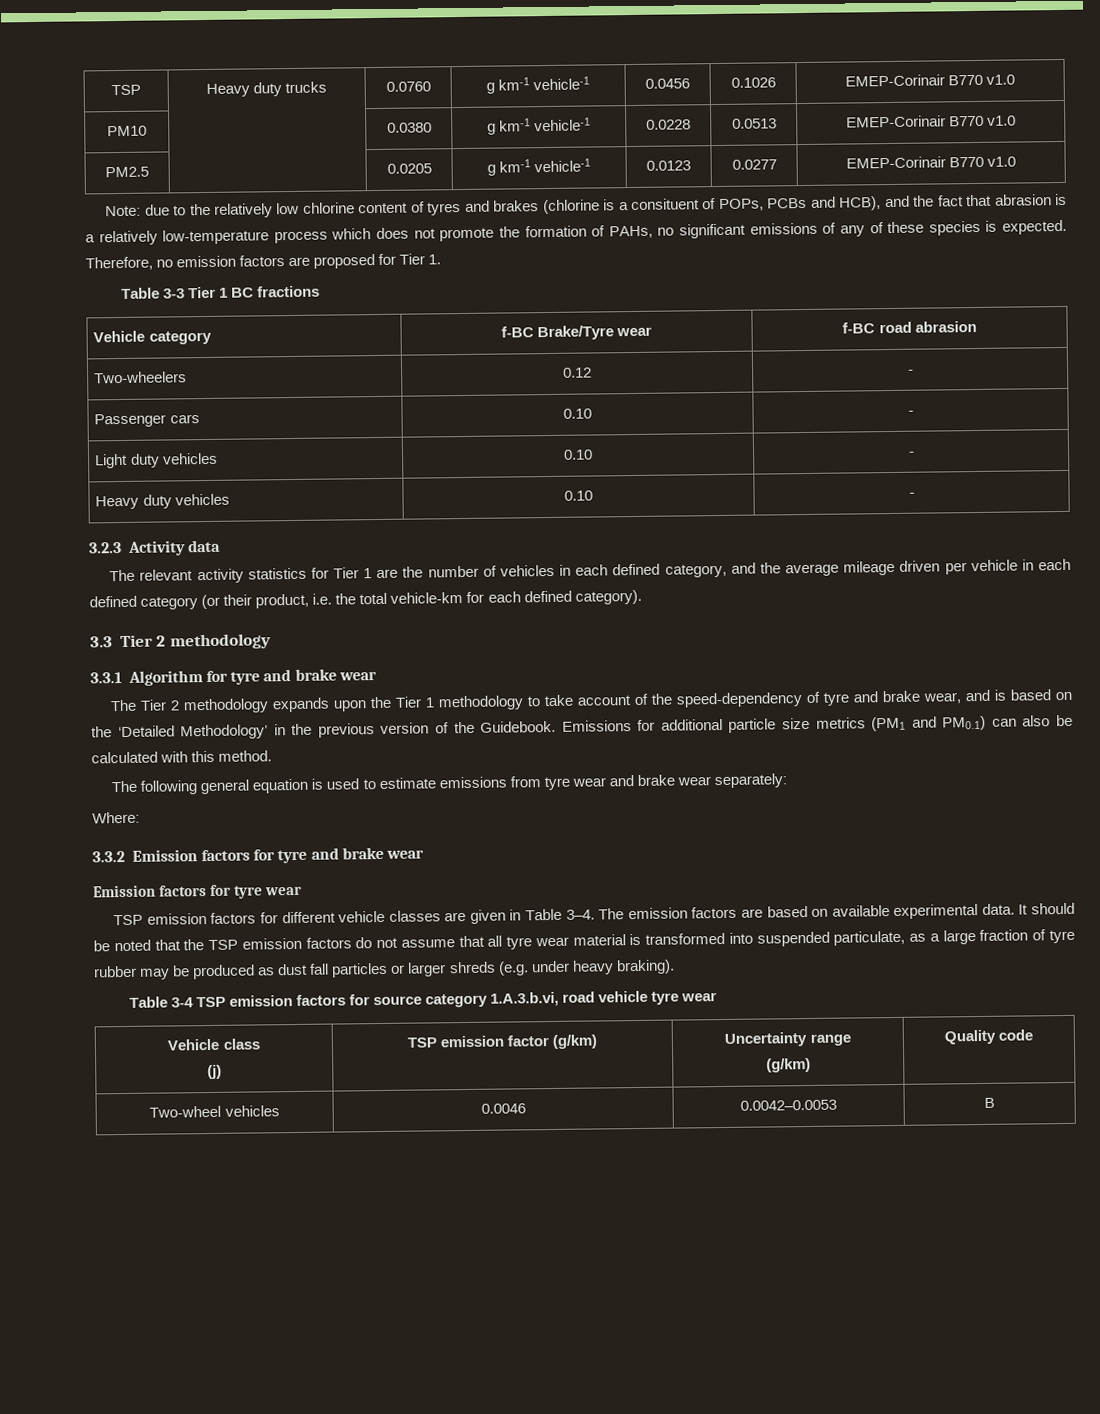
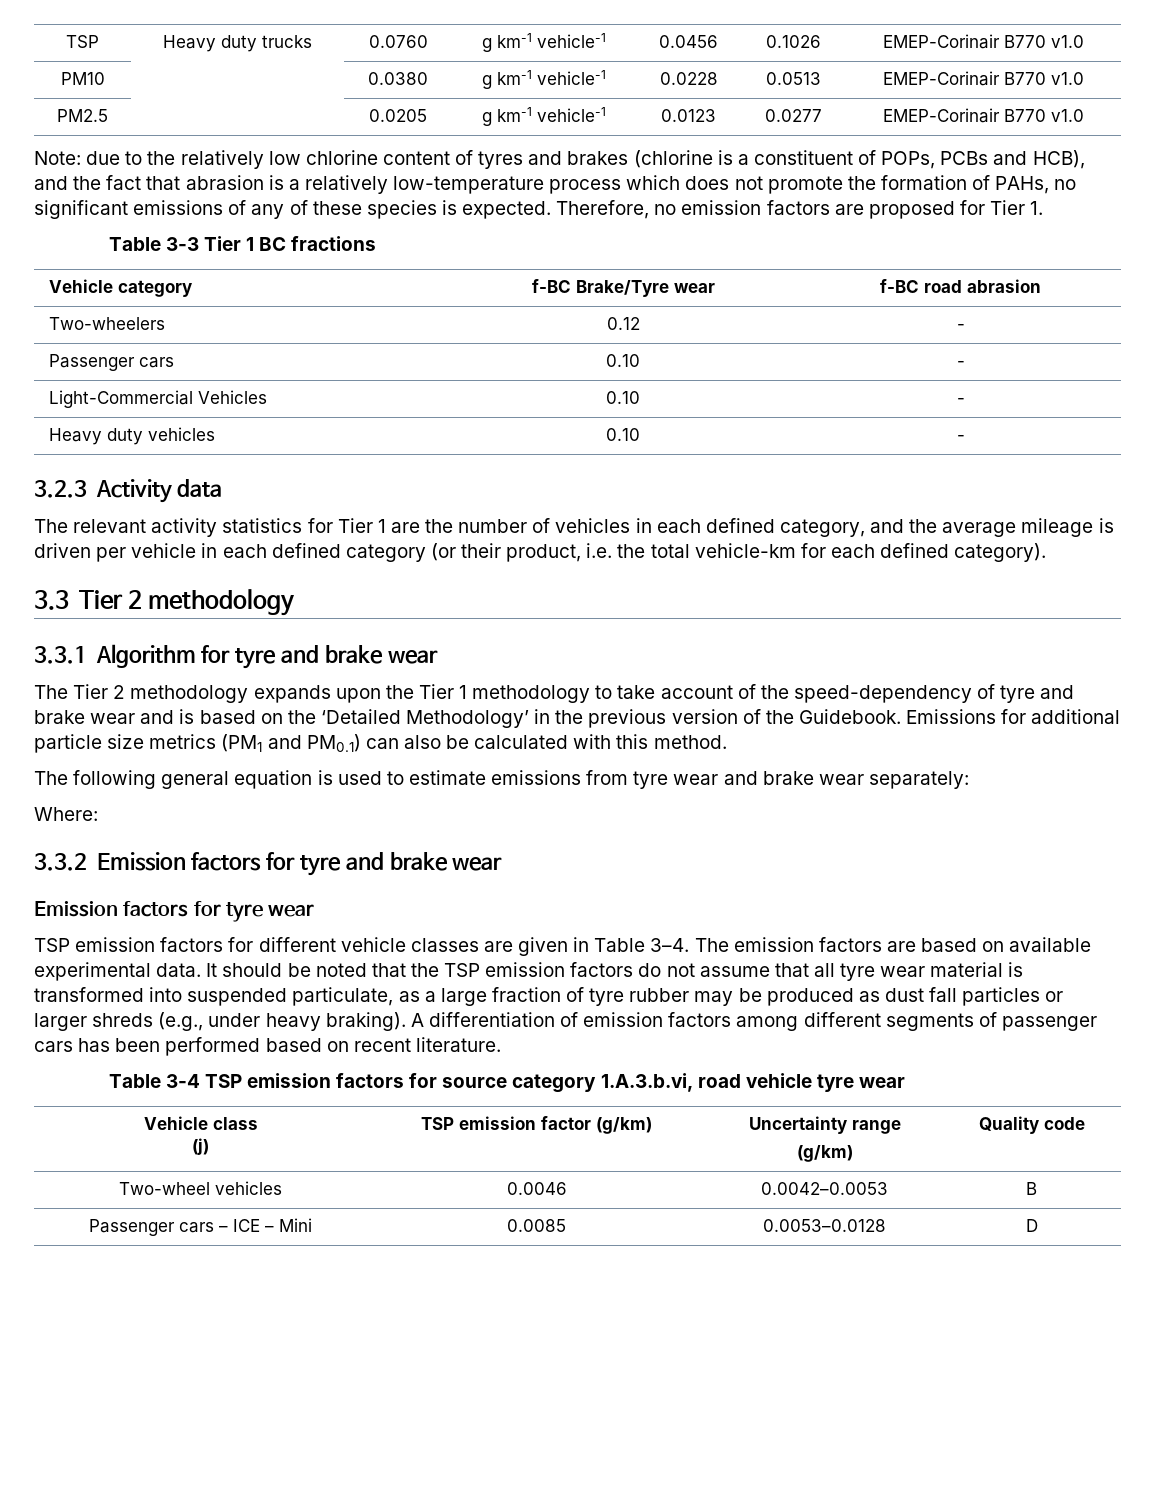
- Note: due to the relatively low chlorine content of tyres and brakes (chlorine is a consituent of POPs, PCBs and HCB), and the fact that abrasion is a relatively low-temperature process which does not promote the formation of PAHs, no significant emissions of any of these species is expected.
+ Note: due to the relatively low chlorine content of tyres and brakes (chlorine is a constituent of POPs, PCBs and HCB), and the fact that abrasion is a relatively low-temperature process which does not promote the formation of PAHs, no significant emissions of any of these species is expected.
- Light duty vehicles | 0.10 | -
+ Light-Commercial Vehicles | 0.10 | -
- The relevant activity statistics for Tier 1 are the number of vehicles in each defined category, and the average mileage driven per vehicle in each defined category (or their product, i.e. the total vehicle-km for each defined category).
+ The relevant activity statistics for Tier 1 are the number of vehicles in each defined category, and the average mileage is driven per vehicle in each defined category (or their product, i.e. the total vehicle-km for each defined category).
- The Tier 2 methodology expands upon the Tier 1 methodology to take account of the speed-dependency of tyre and brake wear, and is based on the ‘Detailed Methodology’ in the previous version of the Guidebook.
+ The Tier 2 methodology expands upon the Tier 1 methodology to take account of the speed-dependency of tyre and brake wear and is based on the ‘Detailed Methodology’ in the previous version of the Guidebook.
- It should be noted that the TSP emission factors do not assume that all tyre wear material is transformed into suspended particulate, as a large fraction of tyre rubber may be produced as dust fall particles or larger shreds (e.g. under heavy braking).
+ It should be noted that the TSP emission factors do not assume that all tyre wear material is transformed into suspended particulate, as a large fraction of tyre rubber may be produced as dust fall particles or larger shreds (e.g., under heavy braking). A differentiation of emission factors among different segments of passenger cars has been performed based on recent literature.
+ Passenger cars – ICE – Mini | 0.0085 | 0.0053–0.0128 | D

